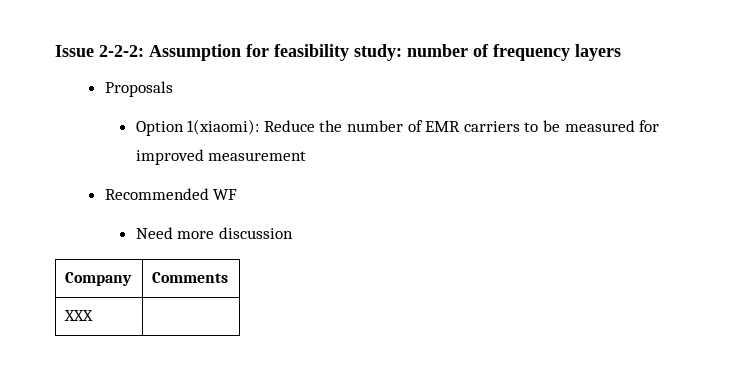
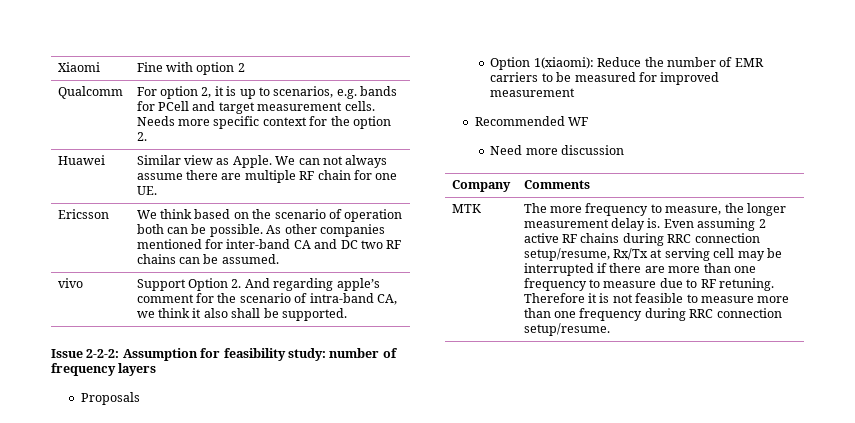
+ Xiaomi | Fine with option 2
+ Qualcomm | For option 2, it is up to scenarios, e.g. bands for PCell and target measurement cells. Needs more specific context for the option 2.
+ Huawei | Similar view as Apple. We can not always assume there are multiple RF chain for one UE.
+ Ericsson | We think based on the scenario of operation both can be possible. As other companies mentioned for inter-band CA and DC two RF chains can be assumed.
+ vivo | Support Option 2. And regarding apple’s comment for the scenario of intra-band CA, we think it also shall be supported.
- XXX
+ MTK | The more frequency to measure, the longer measurement delay is. Even assuming 2 active RF chains during RRC connection setup/resume, Rx/Tx at serving cell may be interrupted if there are more than one frequency to measure due to RF retuning. Therefore it is not feasible to measure more than one frequency during RRC connection setup/resume.

